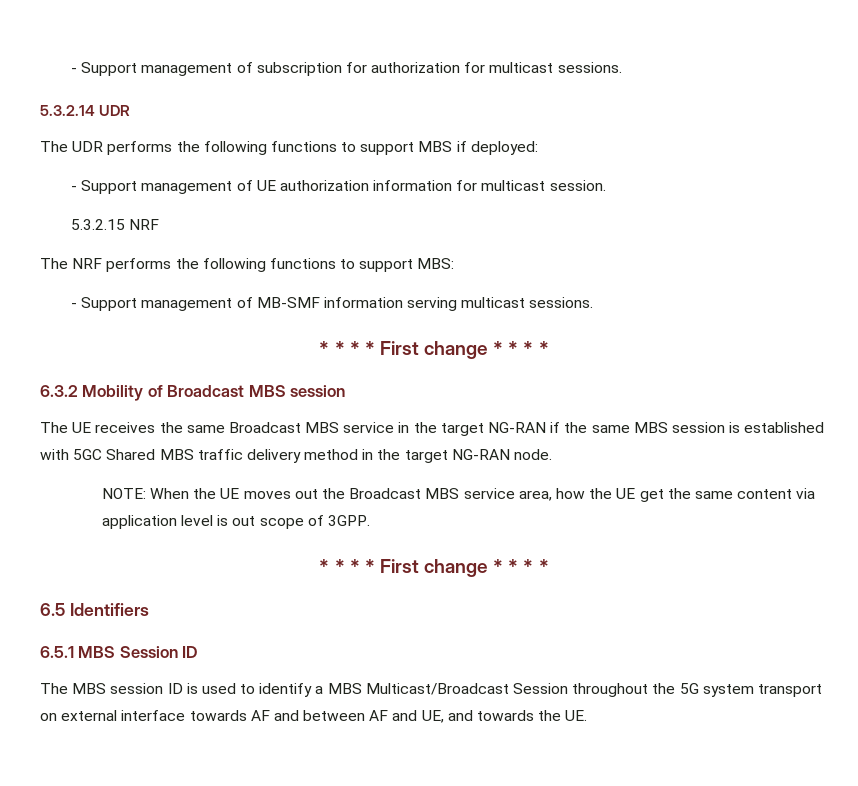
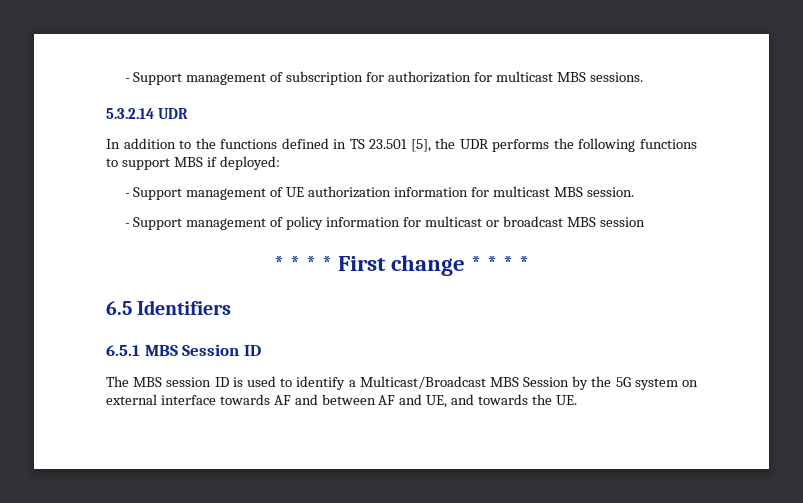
- - Support management of subscription for authorization for multicast sessions.
+ - Support management of subscription for authorization for multicast MBS sessions.
- The UDR performs the following functions to support MBS if deployed:
+ In addition to the functions defined in TS 23.501 [5], the UDR performs the following functions to support MBS if deployed:
- - Support management of UE authorization information for multicast session.
+ - Support management of UE authorization information for multicast MBS session.
- 5.3.2.15 NRF
- The NRF performs the following functions to support MBS:
- - Support management of MB-SMF information serving multicast sessions.
- * * * * First change * * * *
- 6.3.2 Mobility of Broadcast MBS session
- The UE receives the same Broadcast MBS service in the target NG-RAN if the same MBS session is established with 5GC Shared MBS traffic delivery method in the target NG-RAN node.
- NOTE: When the UE moves out the Broadcast MBS service area, how the UE get the same content via application level is out scope of 3GPP.
+ - Support management of policy information for multicast or broadcast MBS session
- The MBS session ID is used to identify a MBS Multicast/Broadcast Session throughout the 5G system transport on external interface towards AF and between AF and UE, and towards the UE.
+ The MBS session ID is used to identify a Multicast/Broadcast MBS Session by the 5G system on external interface towards AF and between AF and UE, and towards the UE.

